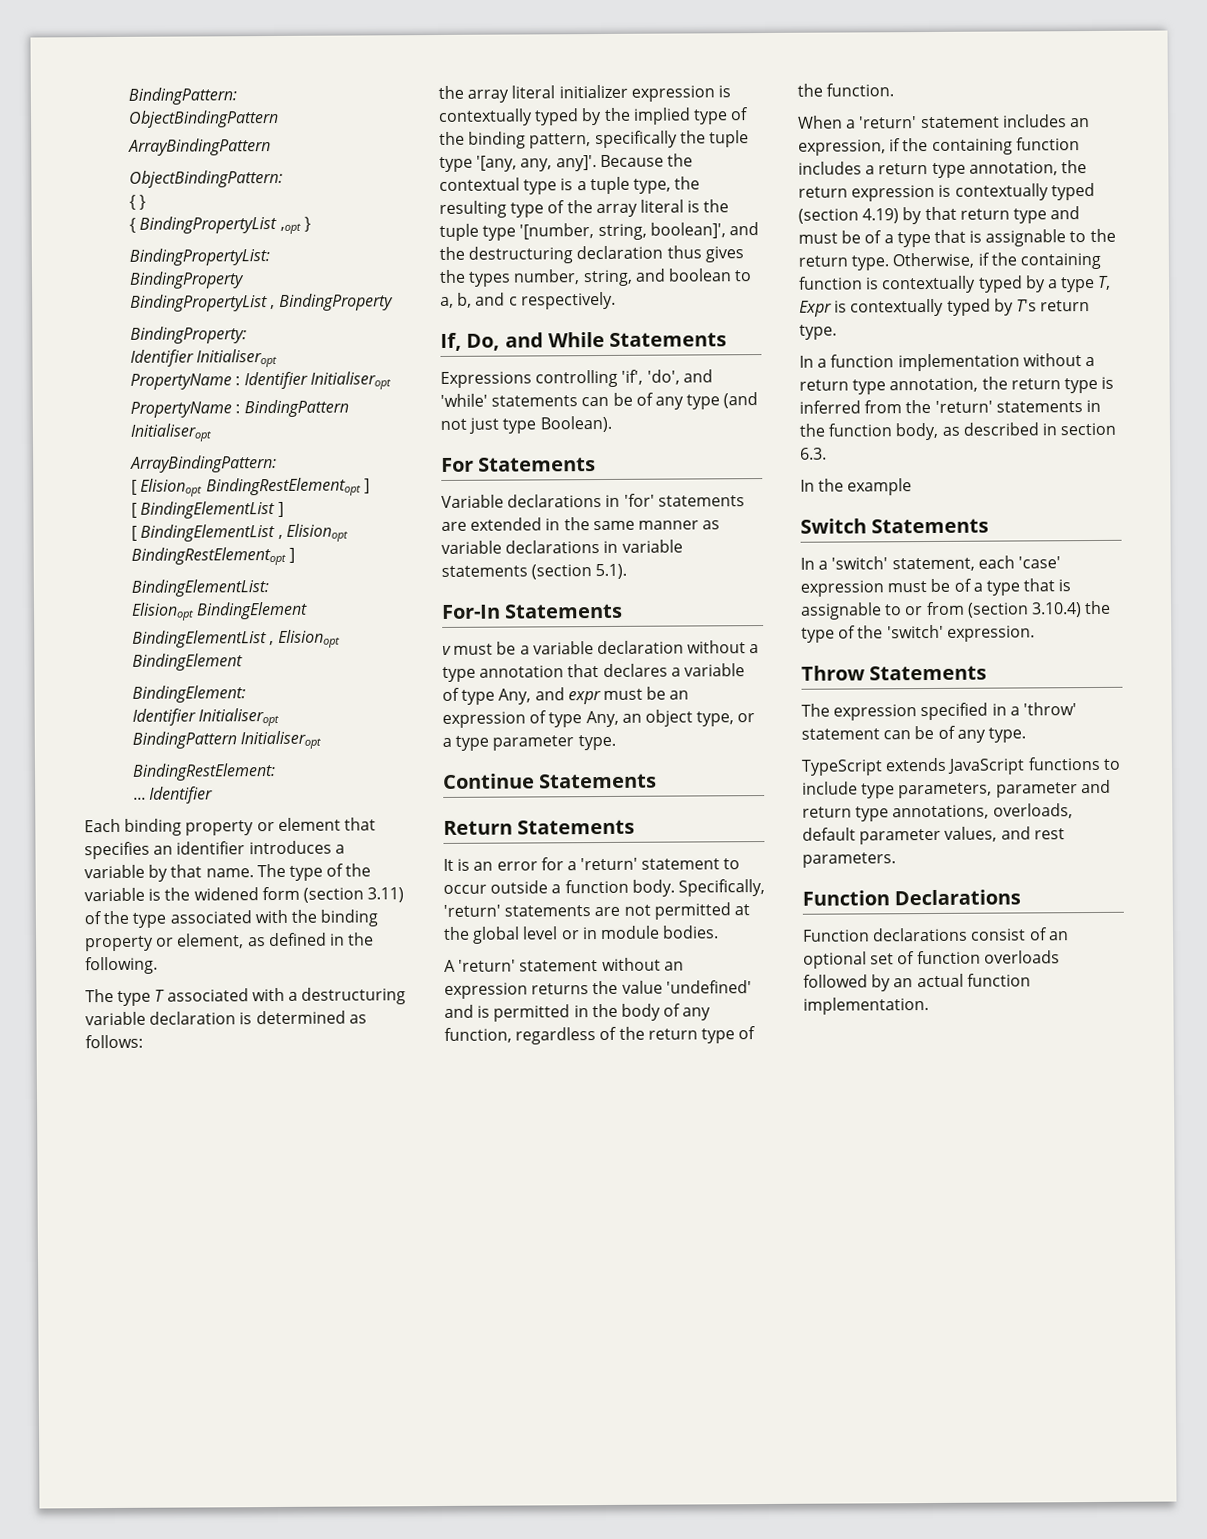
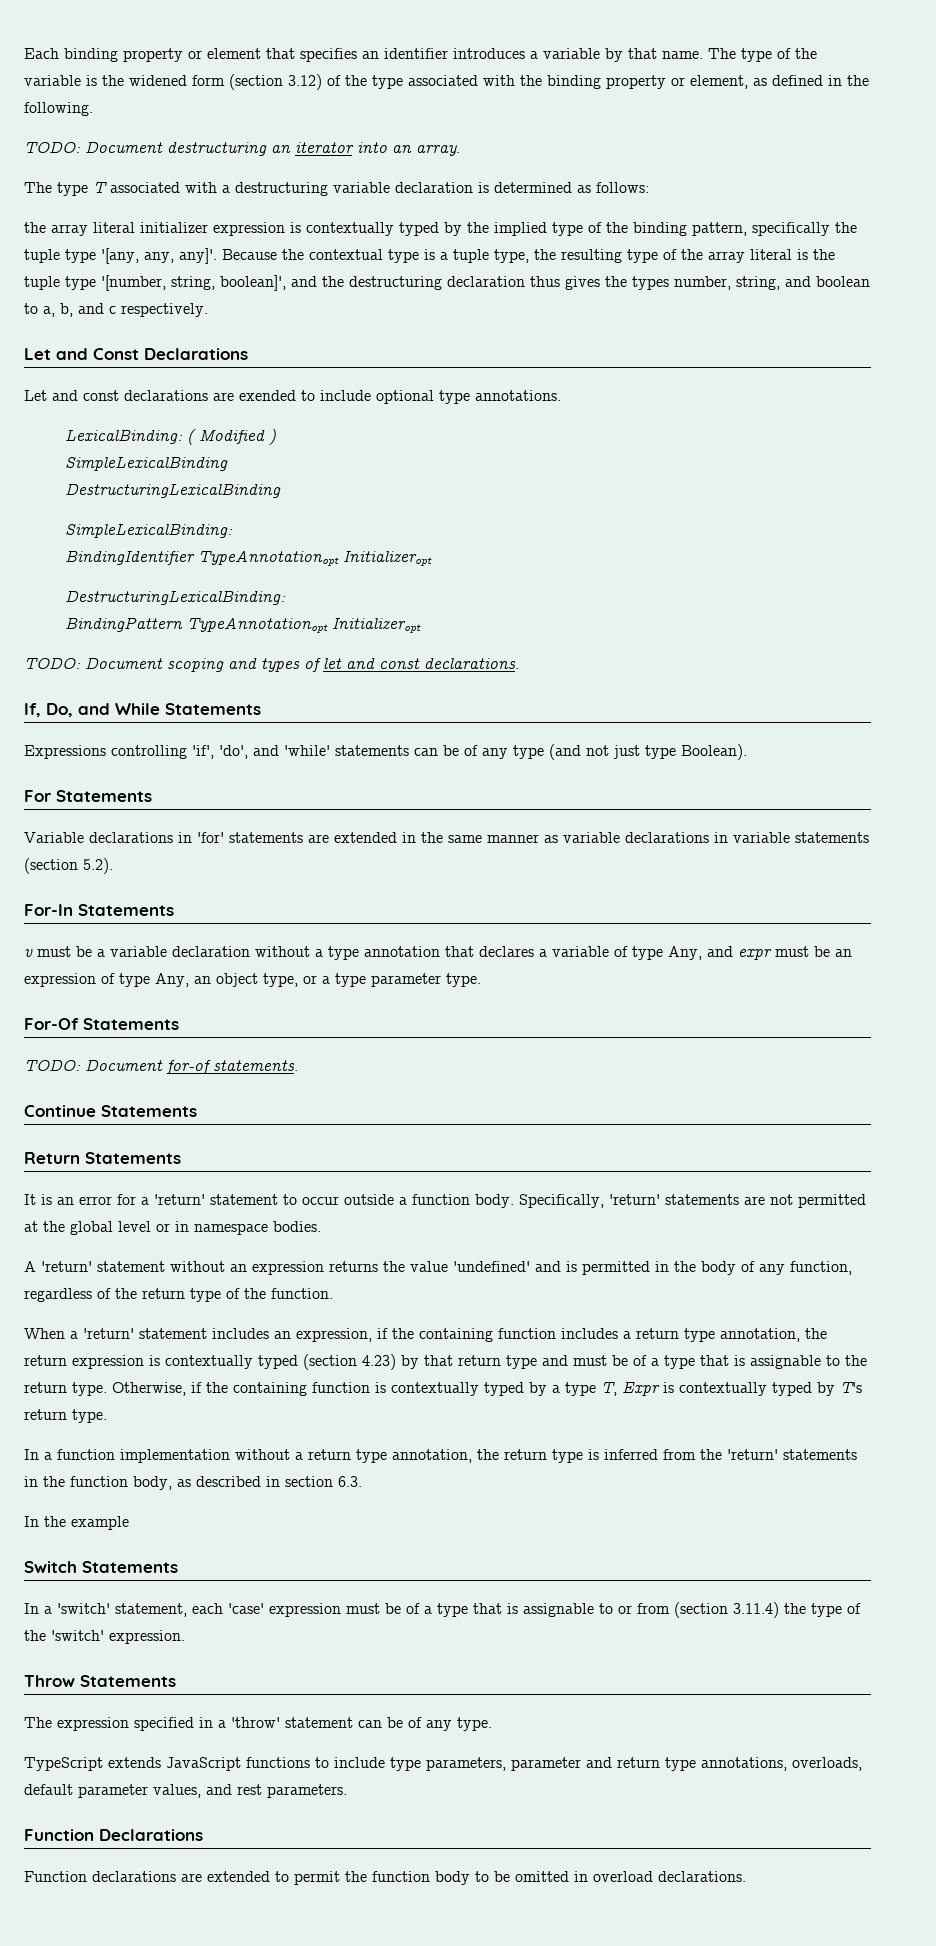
- BindingPattern:
- ObjectBindingPattern
- ArrayBindingPattern
- ObjectBindingPattern:
- { }
- { BindingPropertyList ,opt }
- BindingPropertyList:
- BindingProperty
- BindingPropertyList , BindingProperty
- BindingProperty:
- Identifier Initialiseropt
- PropertyName : Identifier Initialiseropt
- PropertyName : BindingPattern Initialiseropt
- ArrayBindingPattern:
- [ Elisionopt BindingRestElementopt ]
- [ BindingElementList ]
- [ BindingElementList , Elisionopt BindingRestElementopt ]
- BindingElementList:
- Elisionopt BindingElement
- BindingElementList , Elisionopt BindingElement
- BindingElement:
- Identifier Initialiseropt
- BindingPattern Initialiseropt
- BindingRestElement:
- ... Identifier
- The type of the variable is the widened form (section 3.11) of the type associated with the binding property or element, as defined in the following.
+ The type of the variable is the widened form (section 3.12) of the type associated with the binding property or element, as defined in the following.
+ TODO: Document destructuring an iterator into an array.
+ Let and Const Declarations
+ Let and const declarations are exended to include optional type annotations.
+ LexicalBinding: ( Modified )
+ SimpleLexicalBinding
+ DestructuringLexicalBinding
+ SimpleLexicalBinding:
+ BindingIdentifier TypeAnnotationopt Initializeropt
+ DestructuringLexicalBinding:
+ BindingPattern TypeAnnotationopt Initializeropt
+ TODO: Document scoping and types of let and const declarations.
- Variable declarations in 'for' statements are extended in the same manner as variable declarations in variable statements (section 5.1).
+ Variable declarations in 'for' statements are extended in the same manner as variable declarations in variable statements (section 5.2).
+ For-Of Statements
+ TODO: Document for-of statements.
- Specifically, 'return' statements are not permitted at the global level or in module bodies.
+ Specifically, 'return' statements are not permitted at the global level or in namespace bodies.
- When a 'return' statement includes an expression, if the containing function includes a return type annotation, the return expression is contextually typed (section 4.19) by that return type and must be of a type that is assignable to the return type.
+ When a 'return' statement includes an expression, if the containing function includes a return type annotation, the return expression is contextually typed (section 4.23) by that return type and must be of a type that is assignable to the return type.
- In a 'switch' statement, each 'case' expression must be of a type that is assignable to or from (section 3.10.4) the type of the 'switch' expression.
+ In a 'switch' statement, each 'case' expression must be of a type that is assignable to or from (section 3.11.4) the type of the 'switch' expression.
- Function declarations consist of an optional set of function overloads followed by an actual function implementation.
+ Function declarations are extended to permit the function body to be omitted in overload declarations.

